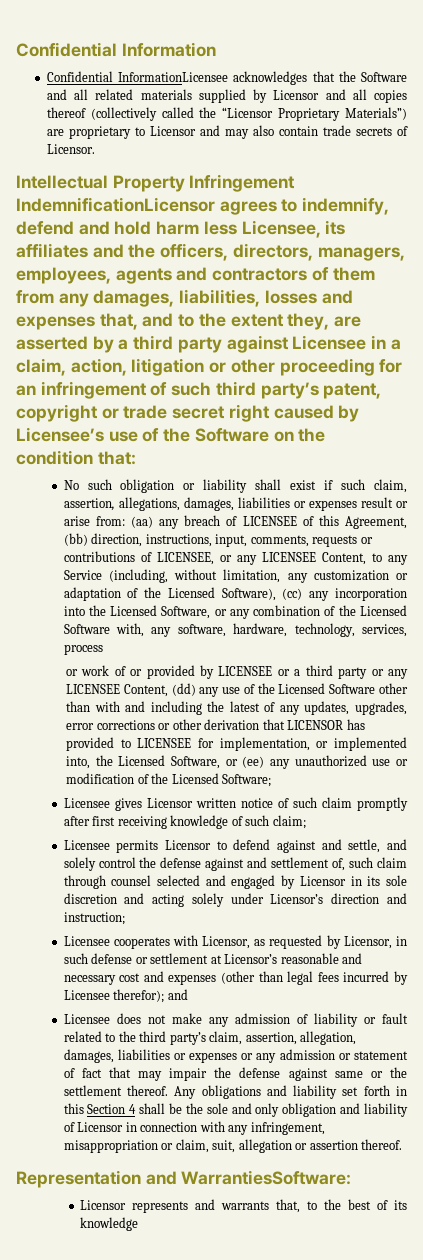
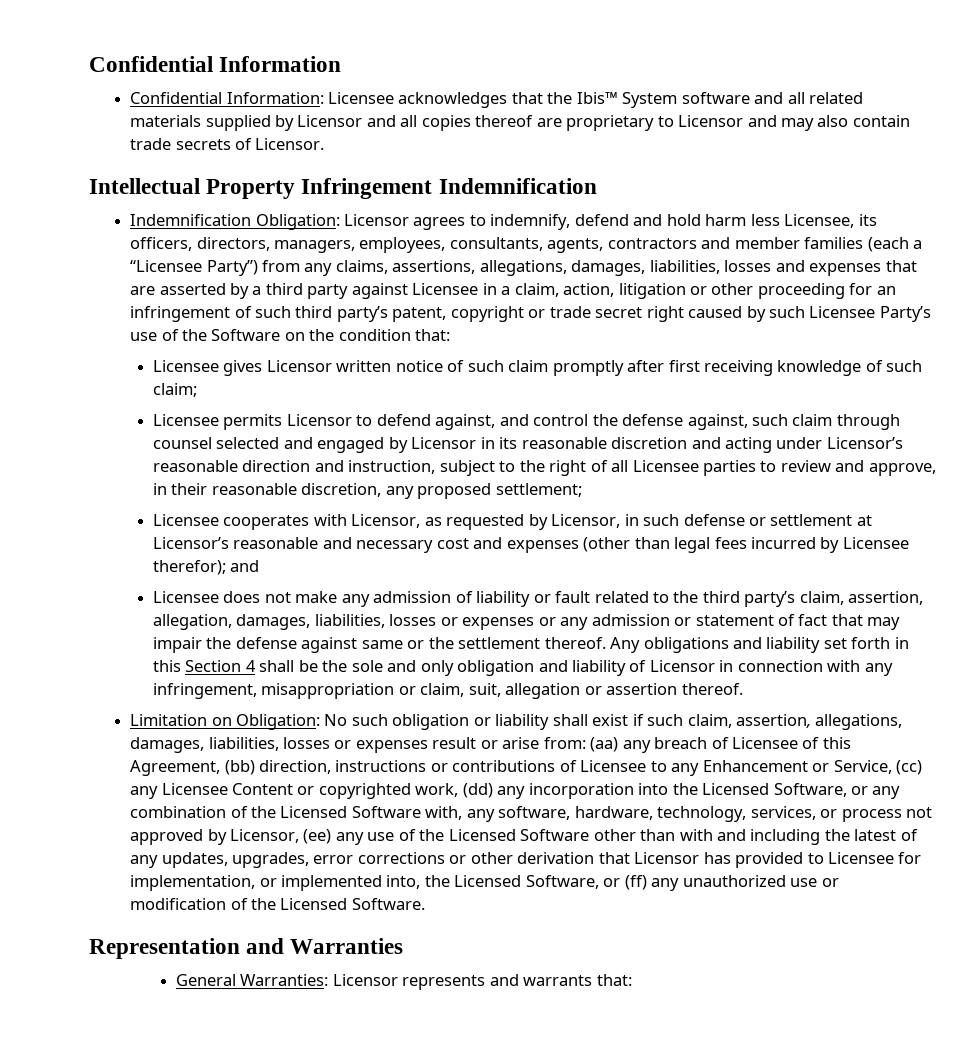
- Confidential InformationLicensee acknowledges that the Software and all related materials supplied by Licensor and all copies thereof (collectively called the “Licensor Proprietary Materials”) are proprietary to Licensor and may also contain trade secrets of Licensor.
+ Confidential Information: Licensee acknowledges that the Ibis™ System software and all related materials supplied by Licensor and all copies thereof are proprietary to Licensor and may also contain trade secrets of Licensor.
- Intellectual Property Infringement IndemnificationLicensor agrees to indemnify, defend and hold harm less Licensee, its affiliates and the officers, directors, managers, employees, agents and contractors of them from any damages, liabilities, losses and expenses that, and to the extent they, are asserted by a third party against Licensee in a claim, action, litigation or other proceeding for an infringement of such third party’s patent, copyright or trade secret right caused by Licensee’s use of the Software on the condition that:
+ Intellectual Property Infringement Indemnification
+ Indemnification Obligation: Licensor agrees to indemnify, defend and hold harm less Licensee, its officers, directors, managers, employees, consultants, agents, contractors and member families (each a “Licensee Party”) from any claims, assertions, allegations, damages, liabilities, losses and expenses that are asserted by a third party against Licensee in a claim, action, litigation or other proceeding for an infringement of such third party’s patent, copyright or trade secret right caused by such Licensee Party’s use of the Software on the condition that:
- No such obligation or liability shall exist if such claim, assertion, allegations, damages, liabilities or expenses result or arise from: (aa) any breach of LICENSEE of this Agreement, (bb) direction, instructions, input, comments, requests or contributions of LICENSEE, or any LICENSEE Content, to any Service (including, without limitation, any customization or adaptation of the Licensed Software), (cc) any incorporation into the Licensed Software, or any combination of the Licensed Software with, any software, hardware, technology, services, process
- or work of or provided by LICENSEE or a third party or any LICENSEE Content, (dd) any use of the Licensed Software other than with and including the latest of any updates, upgrades, error corrections or other derivation that LICENSOR has provided to LICENSEE for implementation, or implemented into, the Licensed Software, or (ee) any unauthorized use or modification of the Licensed Software;
- Licensee permits Licensor to defend against and settle, and solely control the defense against and settlement of, such claim through counsel selected and engaged by Licensor in its sole discretion and acting solely under Licensor’s direction and instruction;
+ Licensee permits Licensor to defend against, and control the defense against, such claim through counsel selected and engaged by Licensor in its reasonable discretion and acting under Licensor’s reasonable direction and instruction, subject to the right of all Licensee parties to review and approve, in their reasonable discretion, any proposed settlement;
- Licensee does not make any admission of liability or fault related to the third party’s claim, assertion, allegation, damages, liabilities or expenses or any admission or statement of fact that may impair the defense against same or the settlement thereof.
+ Licensee does not make any admission of liability or fault related to the third party’s claim, assertion, allegation, damages, liabilities, losses or expenses or any admission or statement of fact that may impair the defense against same or the settlement thereof.
+ Limitation on Obligation: No such obligation or liability shall exist if such claim, assertion, allegations, damages, liabilities, losses or expenses result or arise from: (aa) any breach of Licensee of this Agreement, (bb) direction, instructions or contributions of Licensee to any Enhancement or Service, (cc) any Licensee Content or copyrighted work, (dd) any incorporation into the Licensed Software, or any combination of the Licensed Software with, any software, hardware, technology, services, or process not approved by Licensor, (ee) any use of the Licensed Software other than with and including the latest of any updates, upgrades, error corrections or other derivation that Licensor has provided to Licensee for implementation, or implemented into, the Licensed Software, or (ff) any unauthorized use or modification of the Licensed Software.
- Representation and WarrantiesSoftware:
- Licensor represents and warrants that, to the best of its knowledge
+ Representation and Warranties
+ General Warranties: Licensor represents and warrants that:

